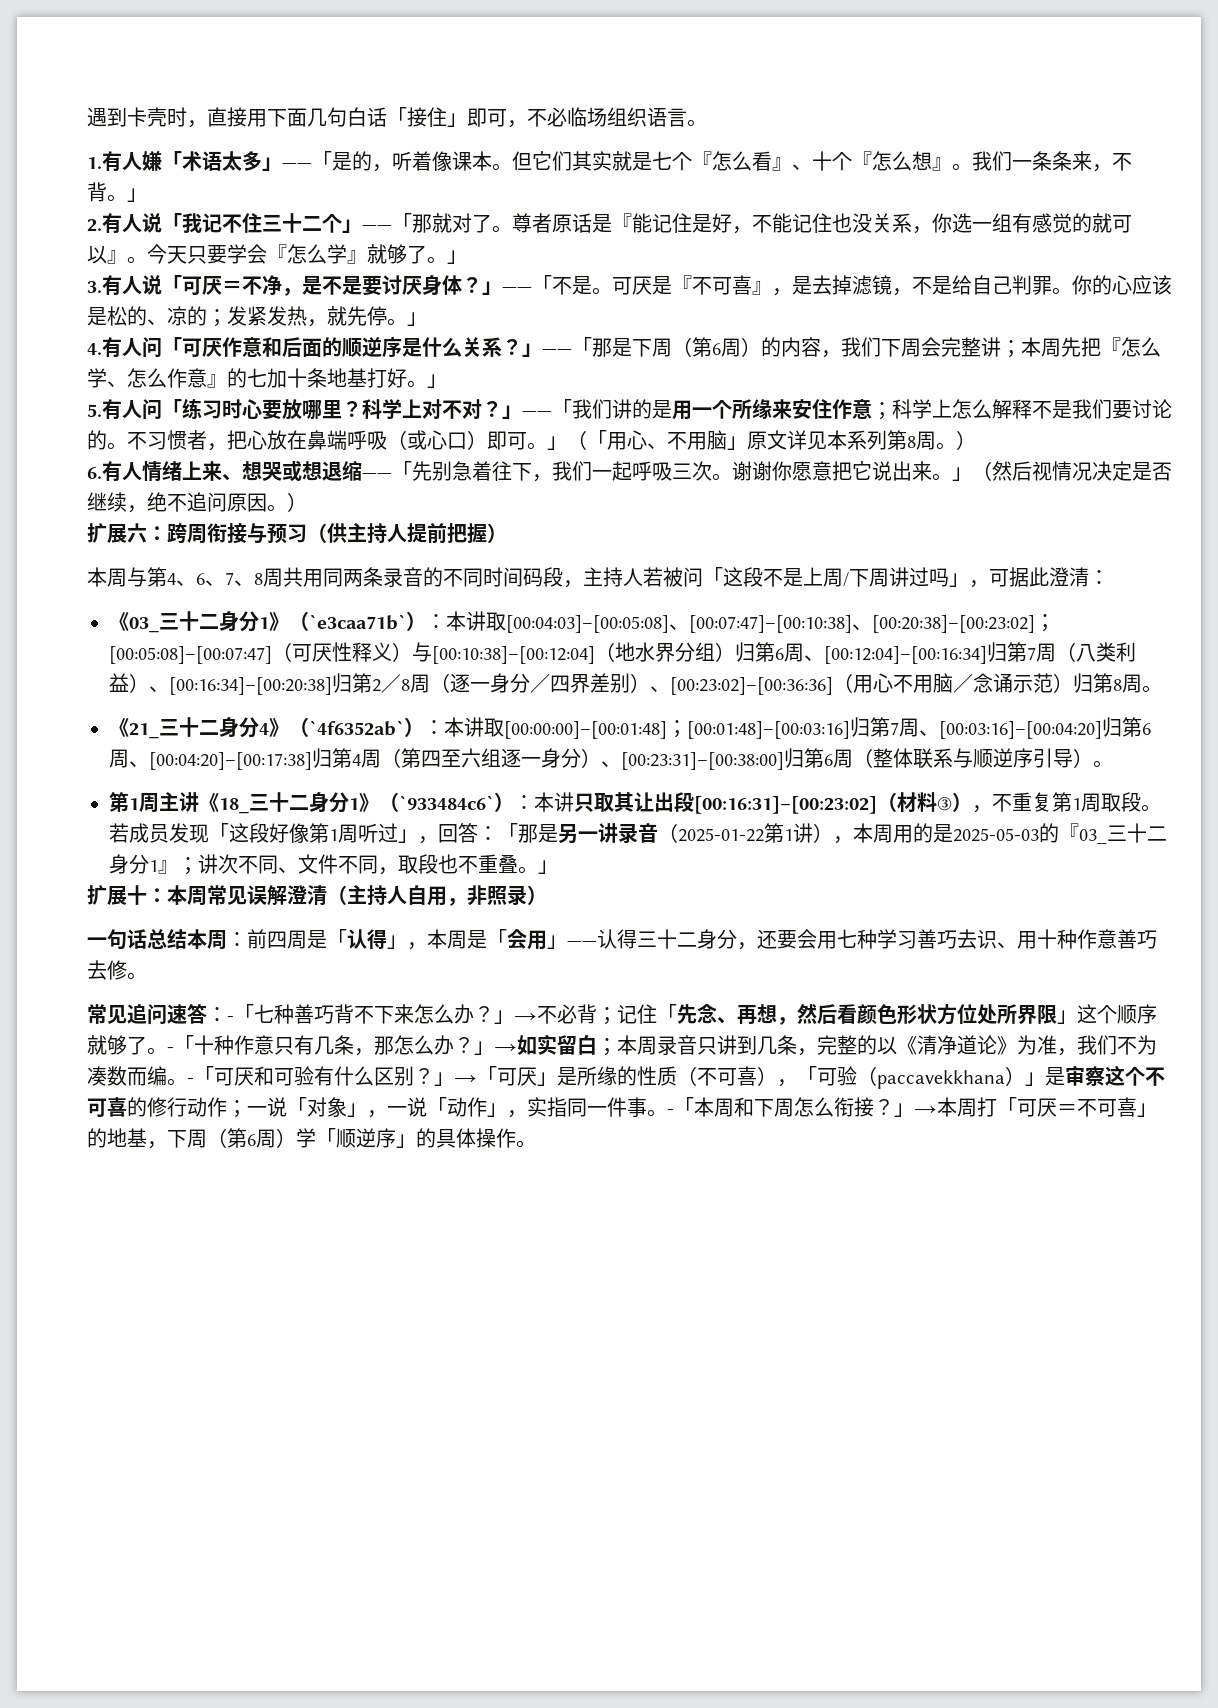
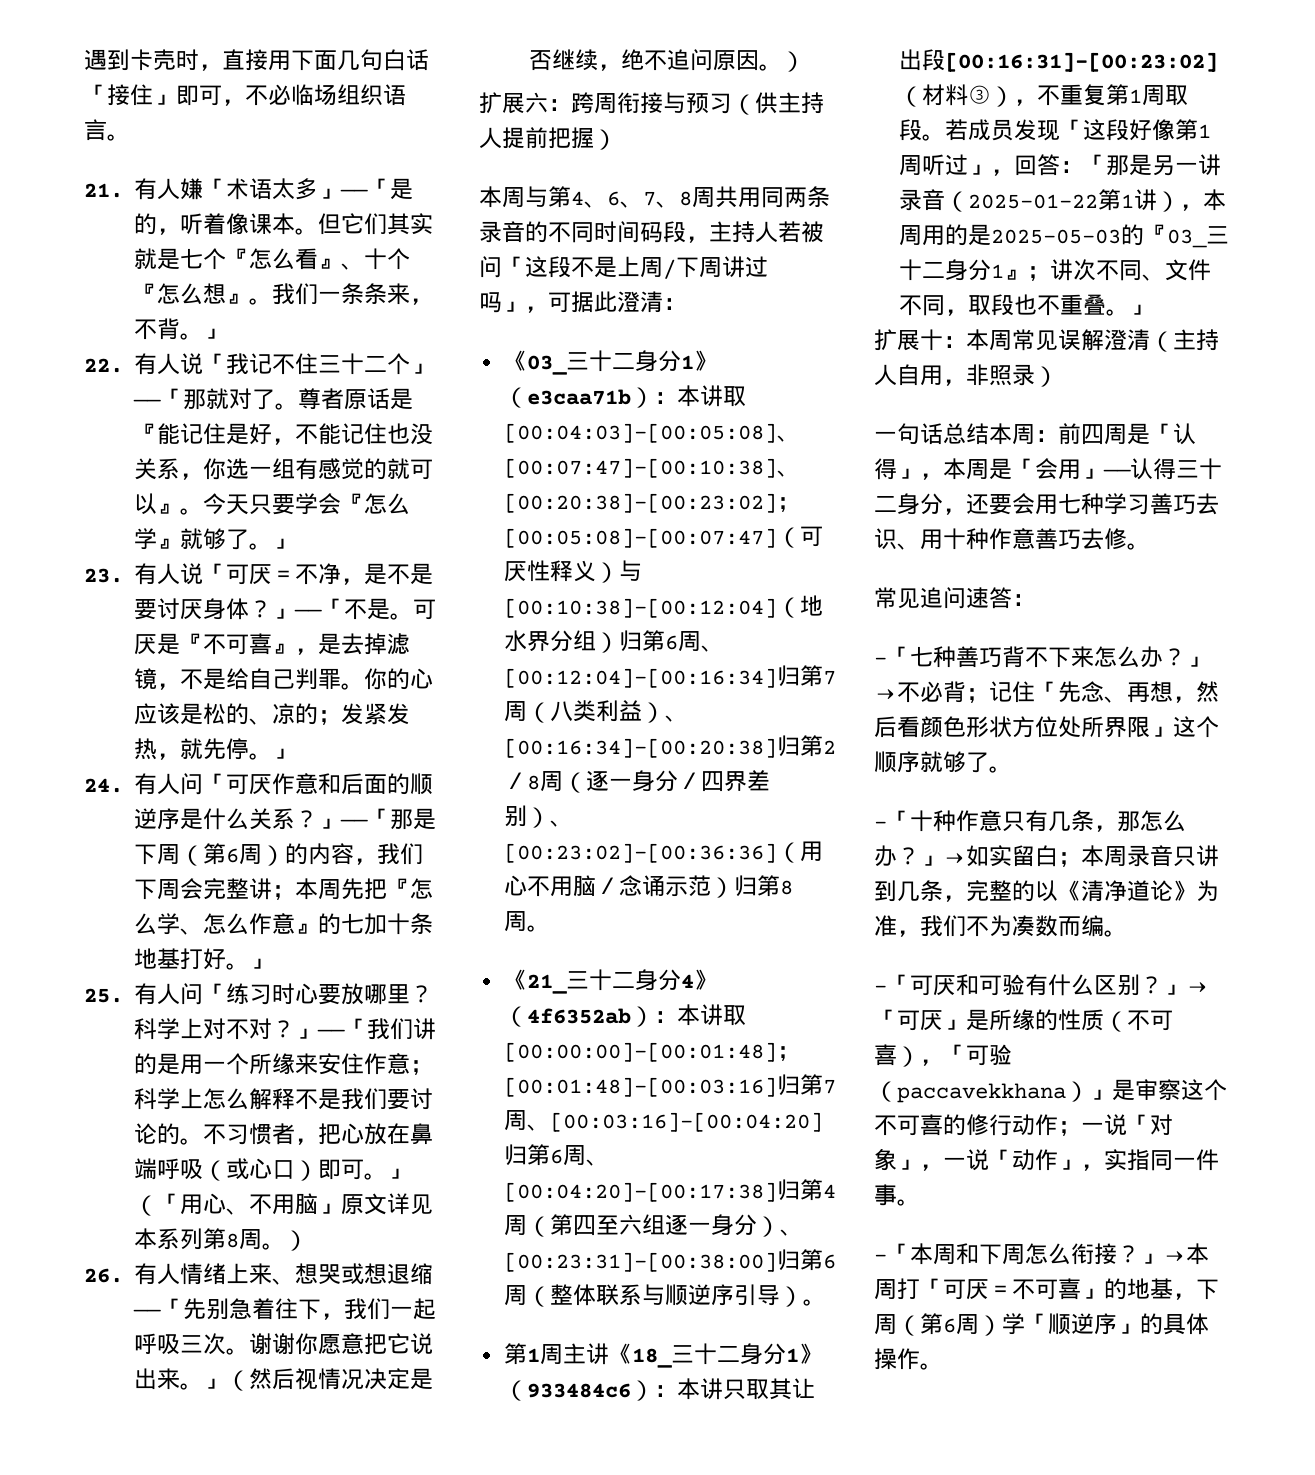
- 1.有人嫌「术语太多」——「是的，听着像课本。
+ 21.有人嫌「术语太多」——「是的，听着像课本。
- 2.有人说「我记不住三十二个」——「那就对了。
+ 22.有人说「我记不住三十二个」——「那就对了。
- 3.有人说「可厌＝不净，是不是要讨厌身体？」——「不是。
+ 23.有人说「可厌＝不净，是不是要讨厌身体？」——「不是。
- 4.有人问「可厌作意和后面的顺逆序是什么关系？」——「那是下周（第6周）的内容，我们下周会完整讲；本周先把『怎么学、怎么作意』的七加十条地基打好。」
+ 24.有人问「可厌作意和后面的顺逆序是什么关系？」——「那是下周（第6周）的内容，我们下周会完整讲；本周先把『怎么学、怎么作意』的七加十条地基打好。」
- 5.有人问「练习时心要放哪里？
+ 25.有人问「练习时心要放哪里？
- 6.有人情绪上来、想哭或想退缩——「先别急着往下，我们一起呼吸三次。
+ 26.有人情绪上来、想哭或想退缩——「先别急着往下，我们一起呼吸三次。
- 《03_三十二身分1》（`e3caa71b`）：本讲取[00:04:03]–[00:05:08]、[00:07:47]–[00:10:38]、[00:20:38]–[00:23:02]；[00:05:08]–[00:07:47]（可厌性释义）与[00:10:38]–[00:12:04]（地水界分组）归第6周、[00:12:04]–[00:16:34]归第7周（八类利益）、[00:16:34]–[00:20:38]归第2／8周（逐一身分／四界差别）、[00:23:02]–[00:36:36]（用心不用脑／念诵示范）归第8周。
+ 《03_三十二身分1》（e3caa71b）：本讲取[00:04:03]–[00:05:08]、[00:07:47]–[00:10:38]、[00:20:38]–[00:23:02]；[00:05:08]–[00:07:47]（可厌性释义）与[00:10:38]–[00:12:04]（地水界分组）归第6周、[00:12:04]–[00:16:34]归第7周（八类利益）、[00:16:34]–[00:20:38]归第2／8周（逐一身分／四界差别）、[00:23:02]–[00:36:36]（用心不用脑／念诵示范）归第8周。
- 《21_三十二身分4》（`4f6352ab`）：本讲取[00:00:00]–[00:01:48]；[00:01:48]–[00:03:16]归第7周、[00:03:16]–[00:04:20]归第6周、[00:04:20]–[00:17:38]归第4周（第四至六组逐一身分）、[00:23:31]–[00:38:00]归第6周（整体联系与顺逆序引导）。
+ 《21_三十二身分4》（4f6352ab）：本讲取[00:00:00]–[00:01:48]；[00:01:48]–[00:03:16]归第7周、[00:03:16]–[00:04:20]归第6周、[00:04:20]–[00:17:38]归第4周（第四至六组逐一身分）、[00:23:31]–[00:38:00]归第6周（整体联系与顺逆序引导）。
- 第1周主讲《18_三十二身分1》（`933484c6`）：本讲只取其让出段[00:16:31]–[00:23:02]（材料③），不重复第1周取段。
+ 第1周主讲《18_三十二身分1》（933484c6）：本讲只取其让出段[00:16:31]–[00:23:02]（材料③），不重复第1周取段。
- 常见追问速答：-「七种善巧背不下来怎么办？」→不必背；
+ 常见追问速答：
+ -「七种善巧背不下来怎么办？」→不必背；
- 记住「先念、再想，然后看颜色形状方位处所界限」这个顺序就够了。-「十种作意只有几条，那怎么办？」→如实留白；
+ 记住「先念、再想，然后看颜色形状方位处所界限」这个顺序就够了。
+ -「十种作意只有几条，那怎么办？」→如实留白；
- 本周录音只讲到几条，完整的以《清净道论》为准，我们不为凑数而编。-「可厌和可验有什么区别？」→「可厌」是所缘的性质（不可喜），「可验（paccavekkhana）」是审察这个不可喜的修行动作；
+ 本周录音只讲到几条，完整的以《清净道论》为准，我们不为凑数而编。
+ -「可厌和可验有什么区别？」→「可厌」是所缘的性质（不可喜），「可验（paccavekkhana）」是审察这个不可喜的修行动作；
- 一说「对象」，一说「动作」，实指同一件事。-「本周和下周怎么衔接？」→本周打「可厌＝不可喜」的地基，下周（第6周）学「顺逆序」的具体操作。
+ 一说「对象」，一说「动作」，实指同一件事。
+ -「本周和下周怎么衔接？」→本周打「可厌＝不可喜」的地基，下周（第6周）学「顺逆序」的具体操作。

